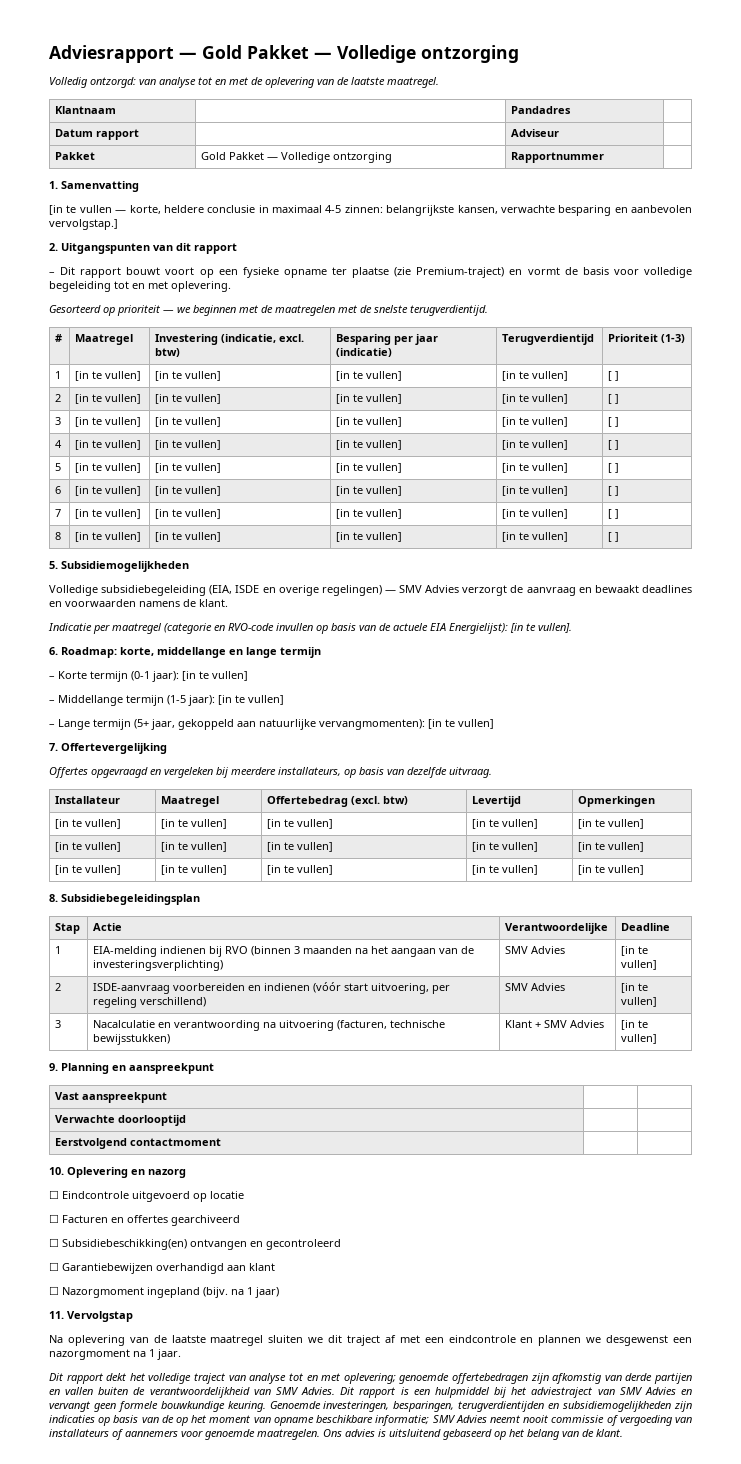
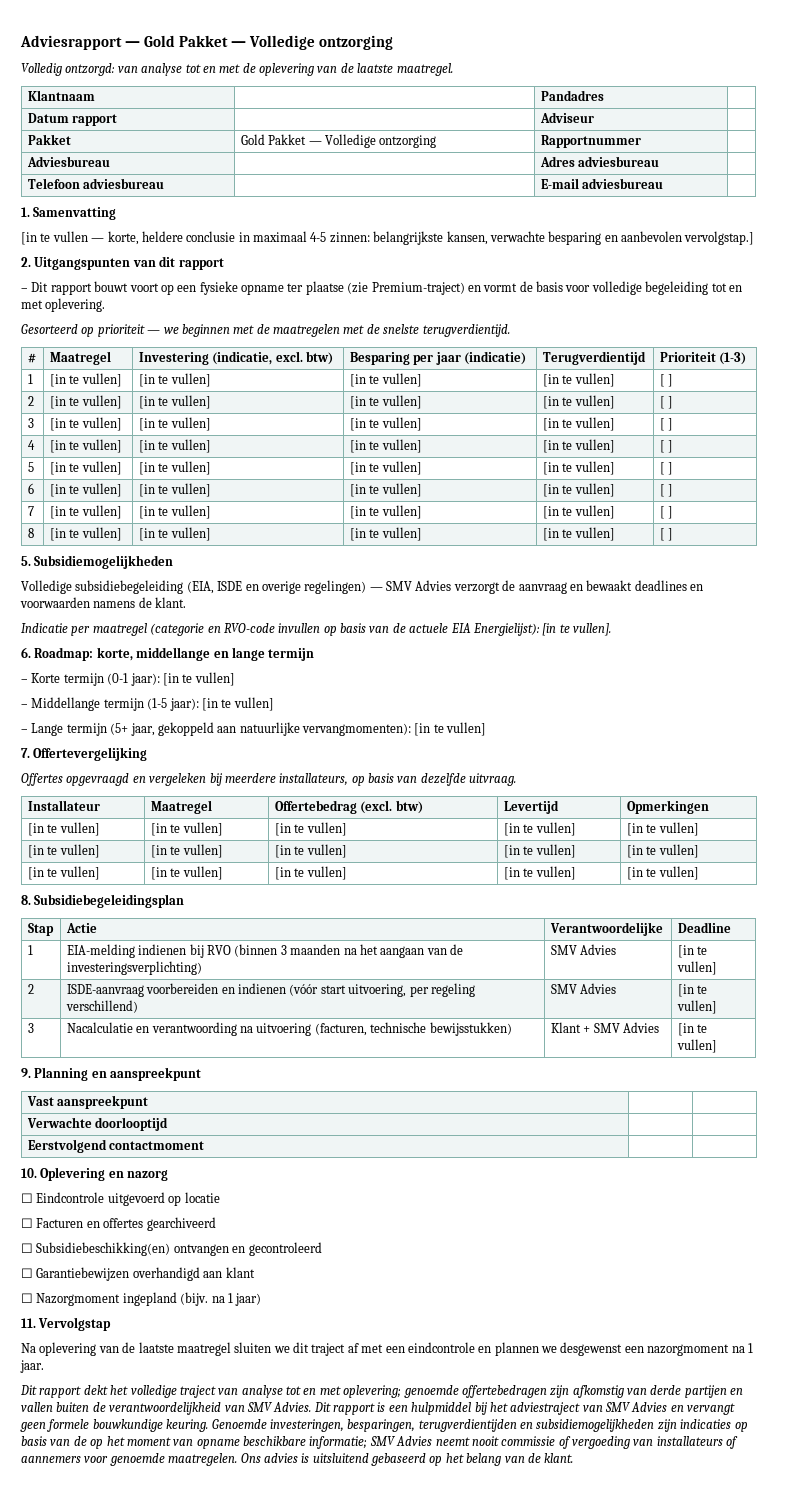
+ Adviesbureau | | Adres adviesbureau |
+ Telefoon adviesbureau | | E-mail adviesbureau |

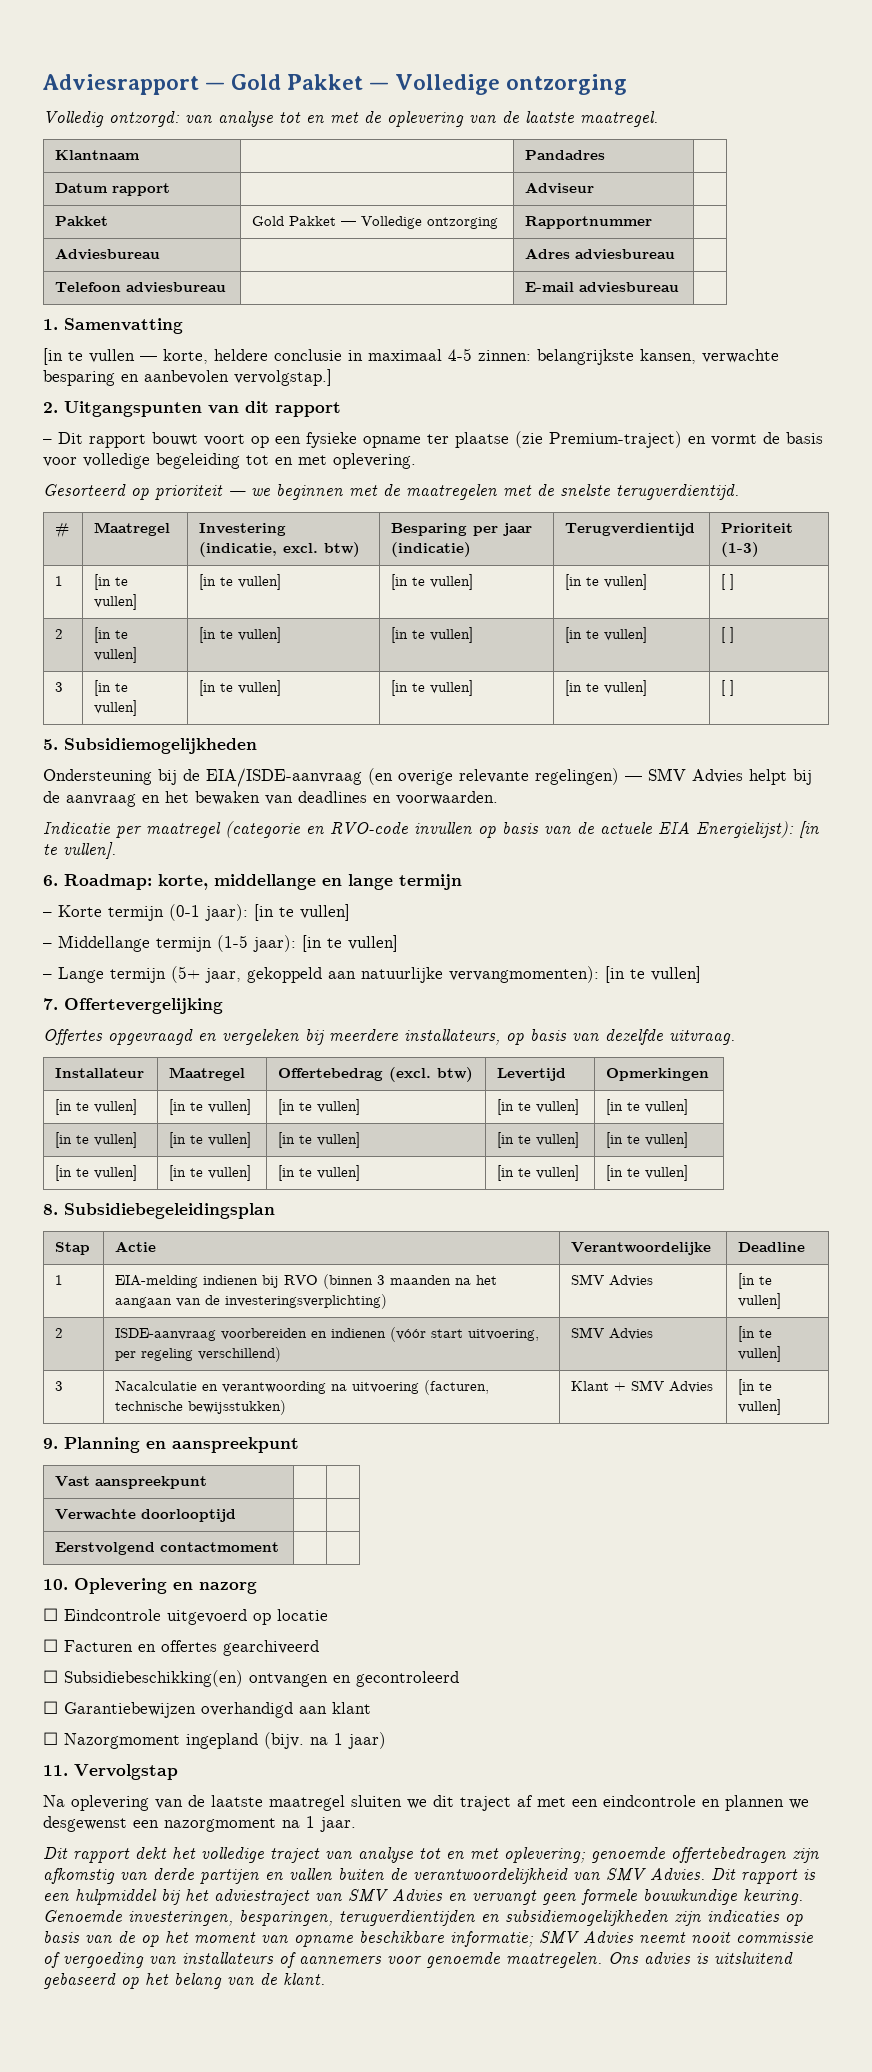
- 4 | [in te vullen] | [in te vullen] | [in te vullen] | [in te vullen] | [ ]
- 5 | [in te vullen] | [in te vullen] | [in te vullen] | [in te vullen] | [ ]
- 6 | [in te vullen] | [in te vullen] | [in te vullen] | [in te vullen] | [ ]
- 7 | [in te vullen] | [in te vullen] | [in te vullen] | [in te vullen] | [ ]
- 8 | [in te vullen] | [in te vullen] | [in te vullen] | [in te vullen] | [ ]
  5. Subsidiemogelijkheden
- Volledige subsidiebegeleiding (EIA, ISDE en overige regelingen) — SMV Advies verzorgt de aanvraag en bewaakt deadlines en voorwaarden namens de klant.
+ Ondersteuning bij de EIA/ISDE-aanvraag (en overige relevante regelingen) — SMV Advies helpt bij de aanvraag en het bewaken van deadlines en voorwaarden.

